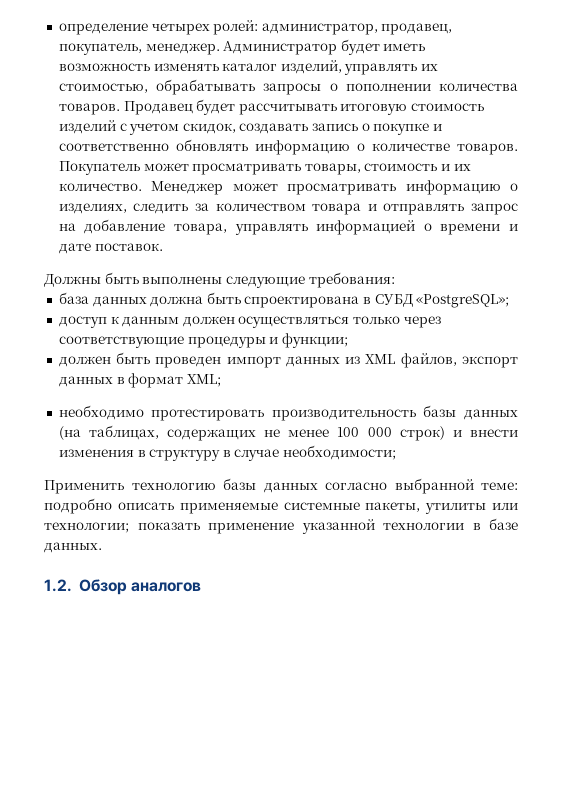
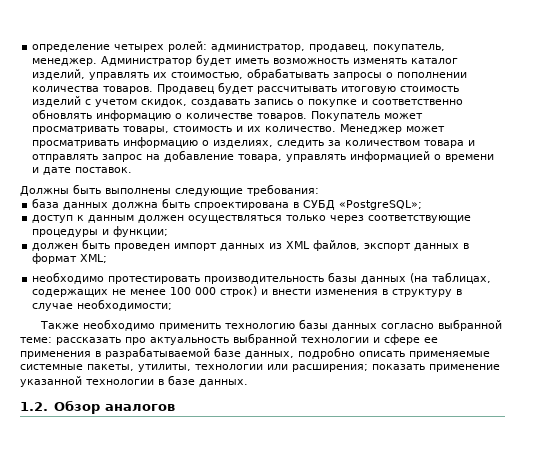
- Применить технологию базы данных согласно выбранной теме: подробно описать применяемые системные пакеты, утилиты или технологии; показать применение указанной технологии в базе данных.
+ Также необходимо применить технологию базы данных согласно выбранной теме: рассказать про актуальность выбранной технологии и сфере ее применения в разрабатываемой базе данных, подробно описать применяемые системные пакеты, утилиты, технологии или расширения; показать применение указанной технологии в базе данных.

